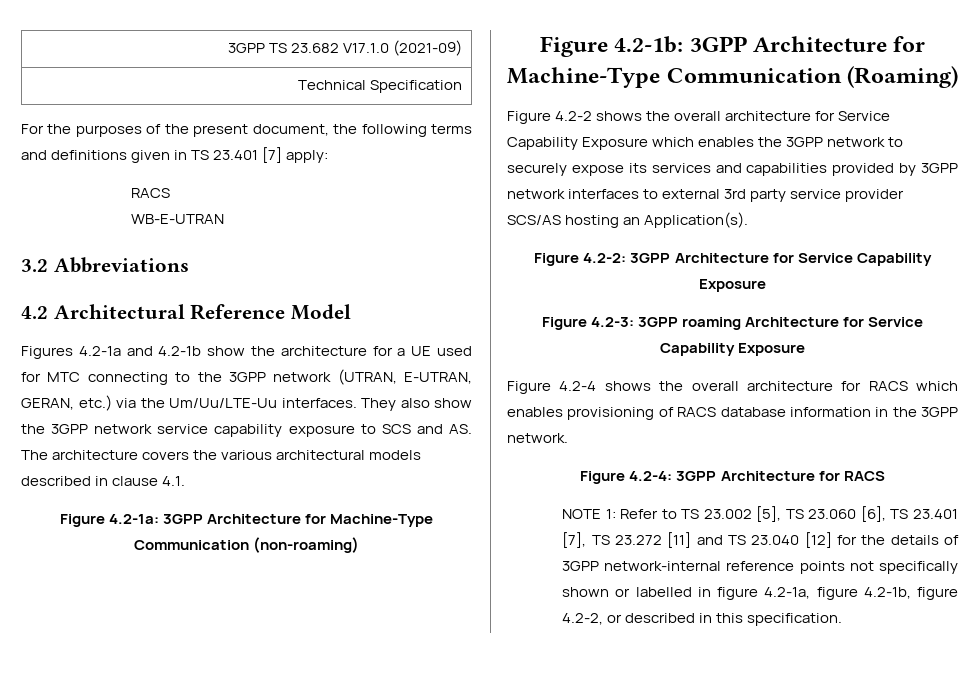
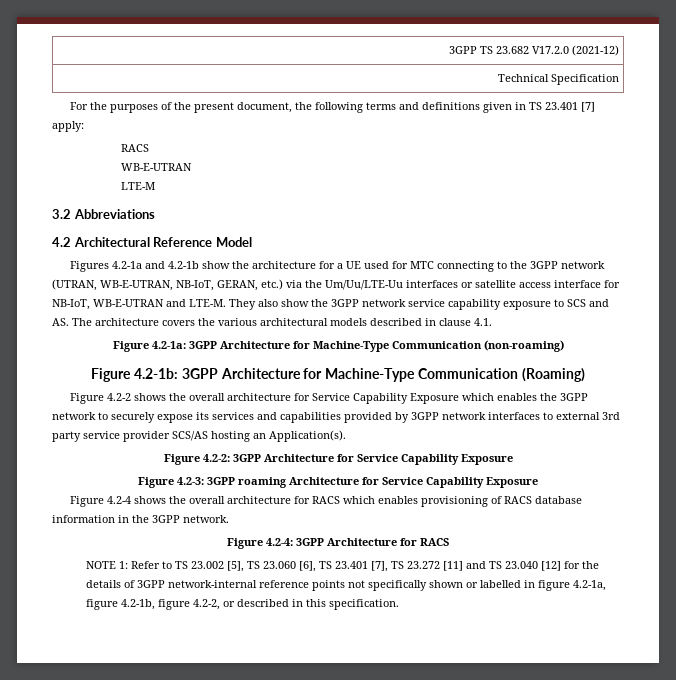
- 3GPP TS 23.682 V17.1.0 (2021-09)
+ 3GPP TS 23.682 V17.2.0 (2021-12)
+ LTE-M
- Figures 4.2-1a and 4.2-1b show the architecture for a UE used for MTC connecting to the 3GPP network (UTRAN, E-UTRAN, GERAN, etc.) via the Um/Uu/LTE-Uu interfaces.
+ Figures 4.2-1a and 4.2-1b show the architecture for a UE used for MTC connecting to the 3GPP network (UTRAN, WB-E-UTRAN, NB-IoT, GERAN, etc.) via the Um/Uu/LTE-Uu interfaces or satellite access interface for NB-IoT, WB-E-UTRAN and LTE-M.

